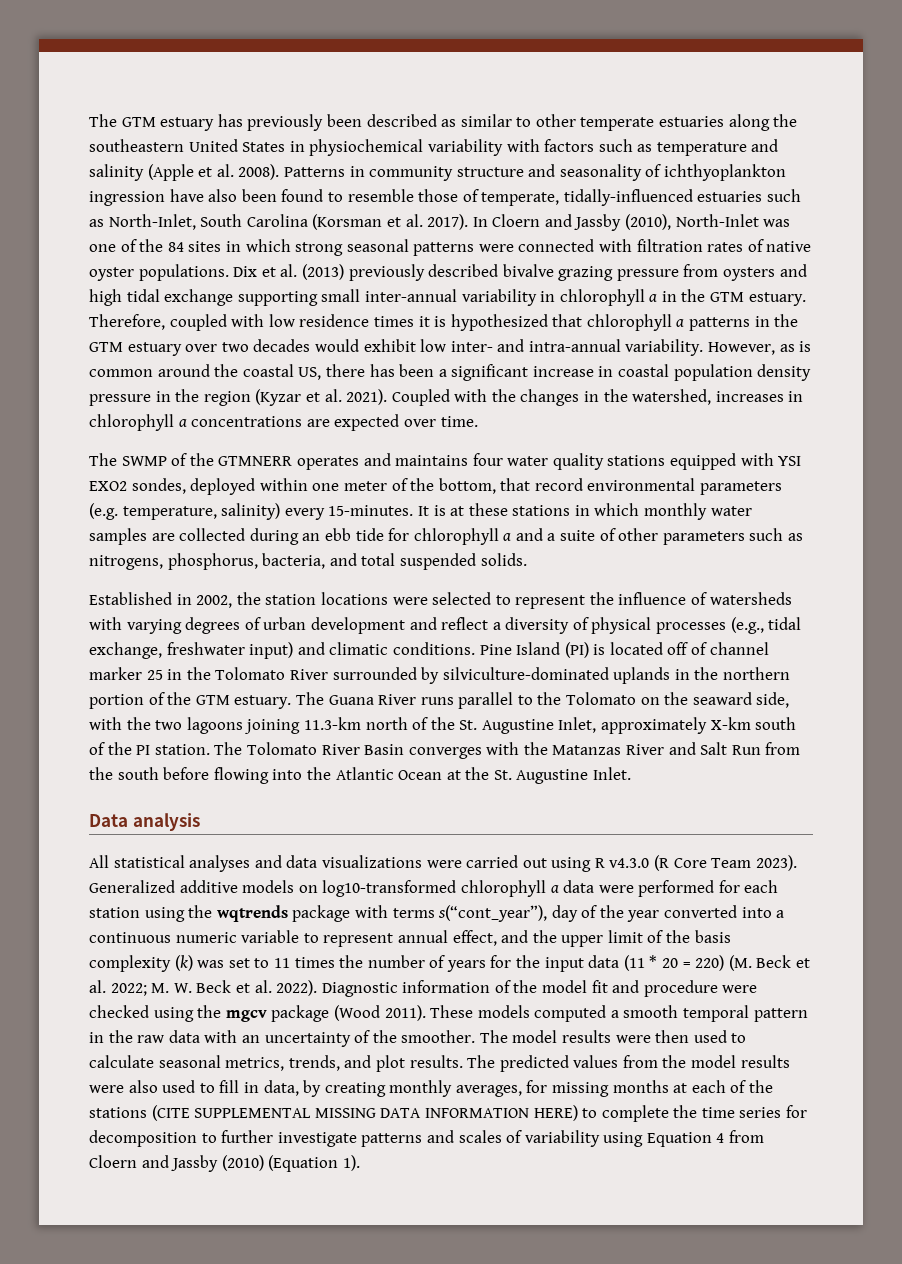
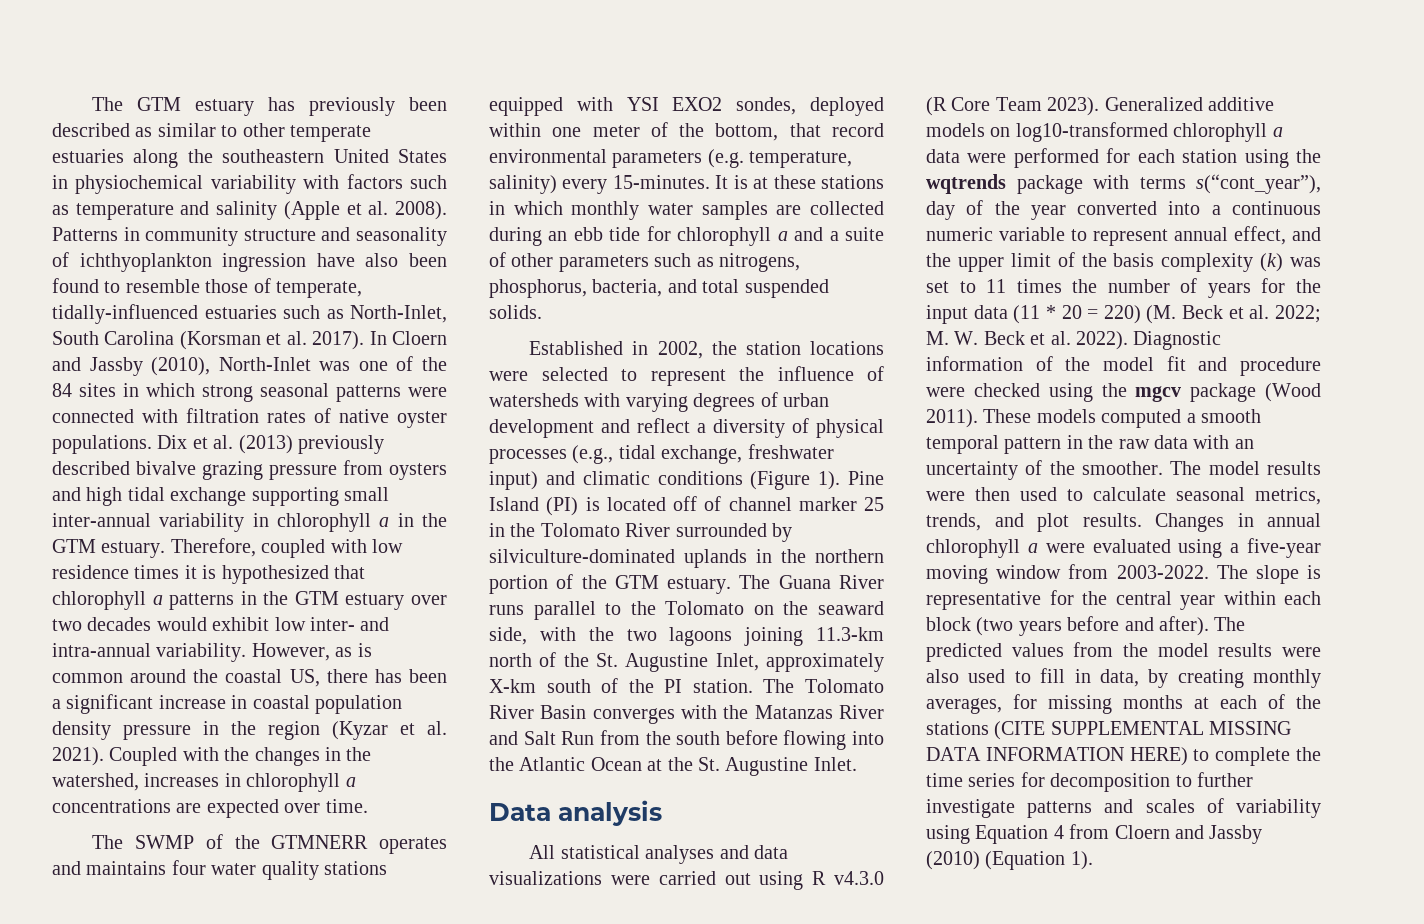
- Established in 2002, the station locations were selected to represent the influence of watersheds with varying degrees of urban development and reflect a diversity of physical processes (e.g., tidal exchange, freshwater input) and climatic conditions.
+ Established in 2002, the station locations were selected to represent the influence of watersheds with varying degrees of urban development and reflect a diversity of physical processes (e.g., tidal exchange, freshwater input) and climatic conditions (Figure 1).
+ Changes in annual chlorophyll a were evaluated using a five-year moving window from 2003-2022. The slope is representative for the central year within each block (two years before and after).

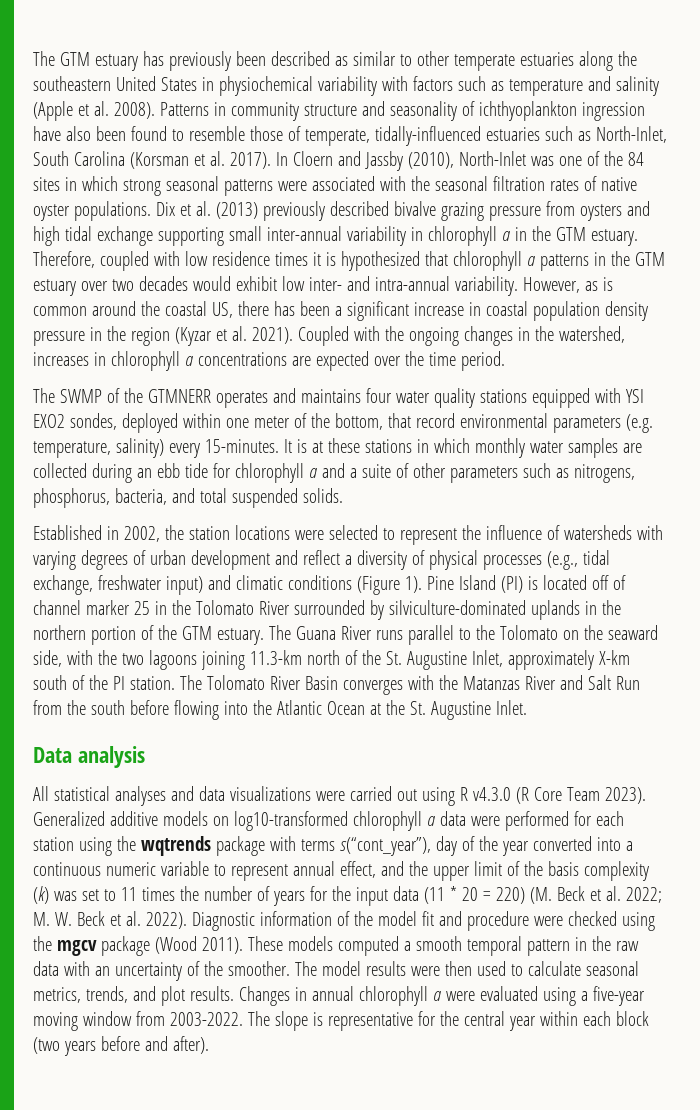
- In Cloern and Jassby (2010), North-Inlet was one of the 84 sites in which strong seasonal patterns were connected with filtration rates of native oyster populations.
+ In Cloern and Jassby (2010), North-Inlet was one of the 84 sites in which strong seasonal patterns were associated with the seasonal filtration rates of native oyster populations.
- Coupled with the changes in the watershed, increases in chlorophyll a concentrations are expected over time.
+ Coupled with the ongoing changes in the watershed, increases in chlorophyll a concentrations are expected over the time period.
- The predicted values from the model results were also used to fill in data, by creating monthly averages, for missing months at each of the stations (CITE SUPPLEMENTAL MISSING DATA INFORMATION HERE) to complete the time series for decomposition to further investigate patterns and scales of variability using Equation 4 from Cloern and Jassby (2010) (Equation 1).

